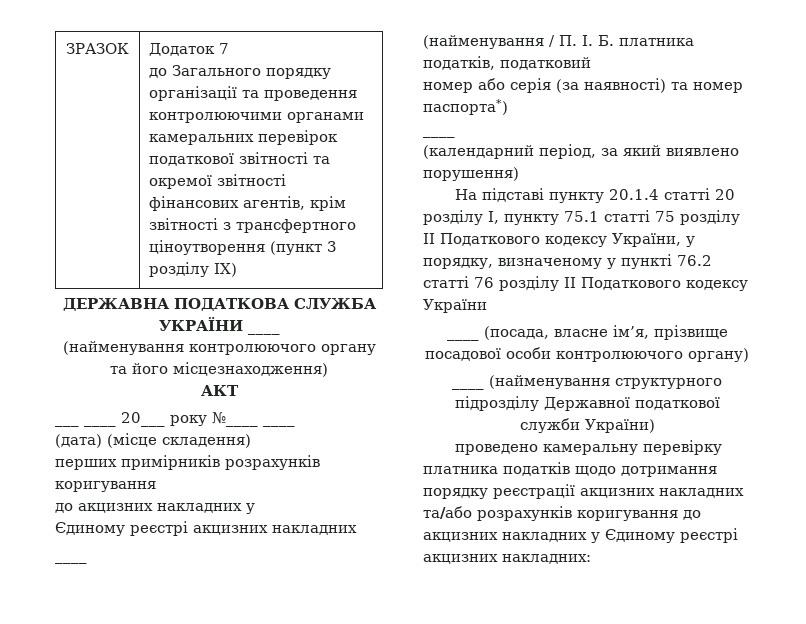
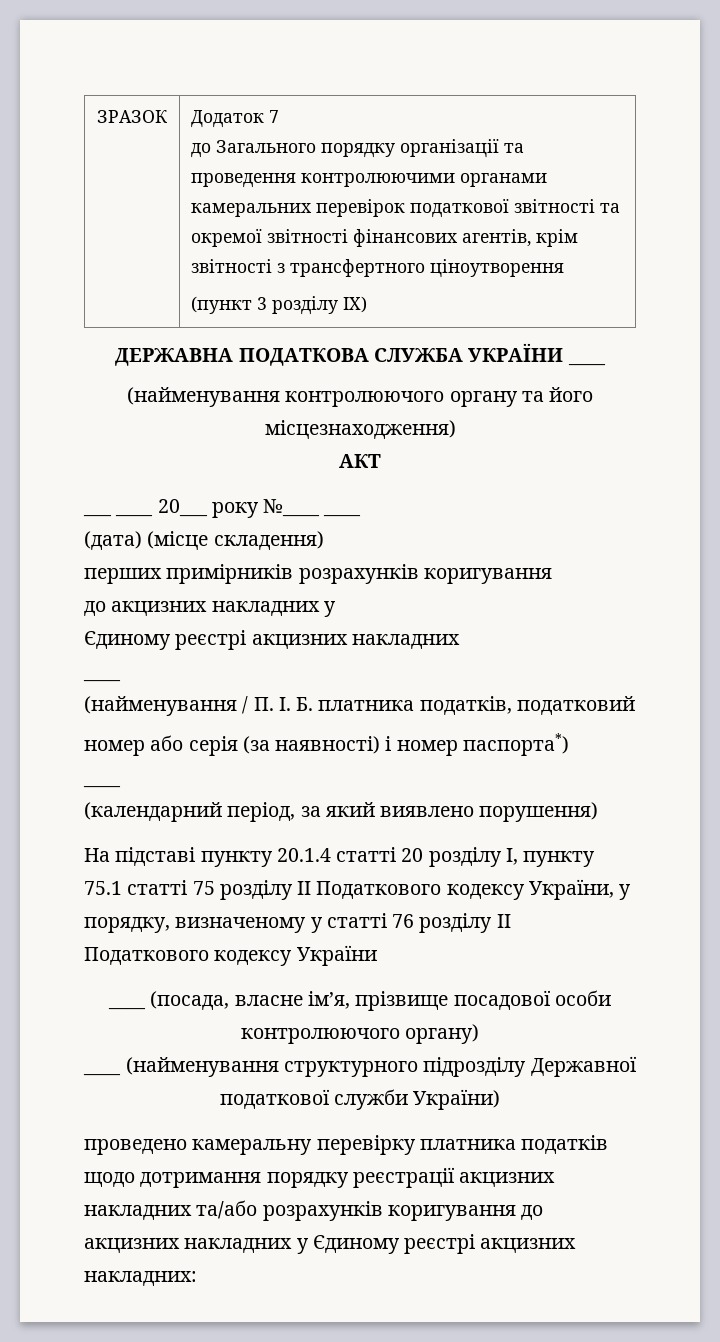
  ЗРАЗОК | Додаток 7
- до Загального порядку організації та проведення контролюючими органами камеральних перевірок податкової звітності та окремої звітності фінансових агентів, крім звітності з трансфертного ціноутворення (пункт 3 розділу ІХ)
+ до Загального порядку організації та проведення контролюючими органами камеральних перевірок податкової звітності та окремої звітності фінансових агентів, крім звітності з трансфертного ціноутворення
+ (пункт 3 розділу ІХ)
- номер або серія (за наявності) та номер паспорта*)
+ номер або серія (за наявності) і номер паспорта*)
- На підставі пункту 20.1.4 статті 20 розділу I, пункту 75.1 статті 75 розділу ІІ Податкового кодексу України, у порядку, визначеному у пункті 76.2 статті 76 розділу II Податкового кодексу України
+ На підставі пункту 20.1.4 статті 20 розділу I, пункту 75.1 статті 75 розділу ІІ Податкового кодексу України, у порядку, визначеному у статті 76 розділу II Податкового кодексу України

